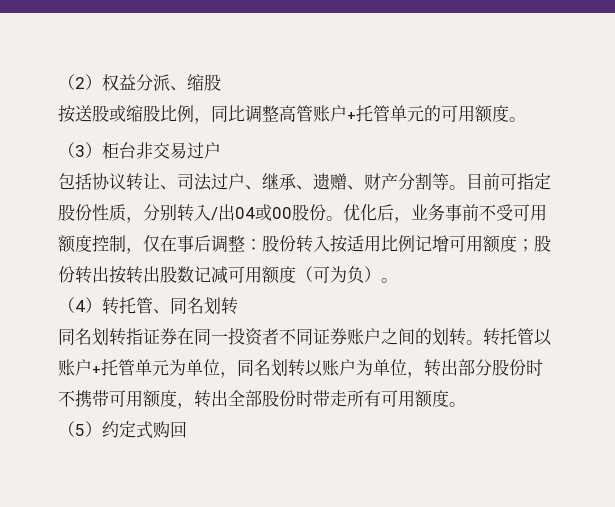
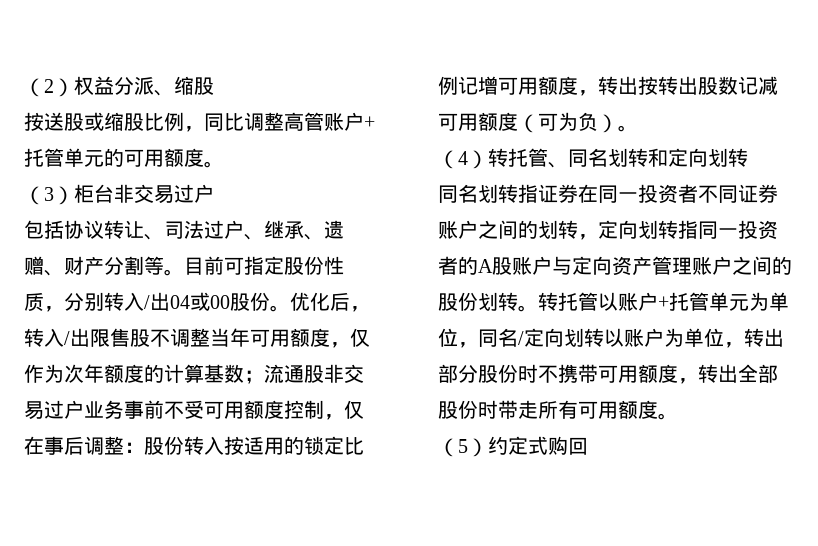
- 优化后，业务事前不受可用额度控制，仅在事后调整：股份转入按适用比例记增可用额度；股份转出按转出股数记减可用额度（可为负）。
+ 优化后，转入/出限售股不调整当年可用额度，仅作为次年额度的计算基数；流通股非交易过户业务事前不受可用额度控制，仅在事后调整：股份转入按适用的锁定比例记增可用额度，转出按转出股数记减可用额度（可为负）。
- （4）转托管、同名划转
+ （4）转托管、同名划转和定向划转
- 同名划转指证券在同一投资者不同证券账户之间的划转。
+ 同名划转指证券在同一投资者不同证券账户之间的划转，定向划转指同一投资者的A股账户与定向资产管理账户之间的股份划转。
- 转托管以账户+托管单元为单位，同名划转以账户为单位，转出部分股份时不携带可用额度，转出全部股份时带走所有可用额度。
+ 转托管以账户+托管单元为单位，同名/定向划转以账户为单位，转出部分股份时不携带可用额度，转出全部股份时带走所有可用额度。

